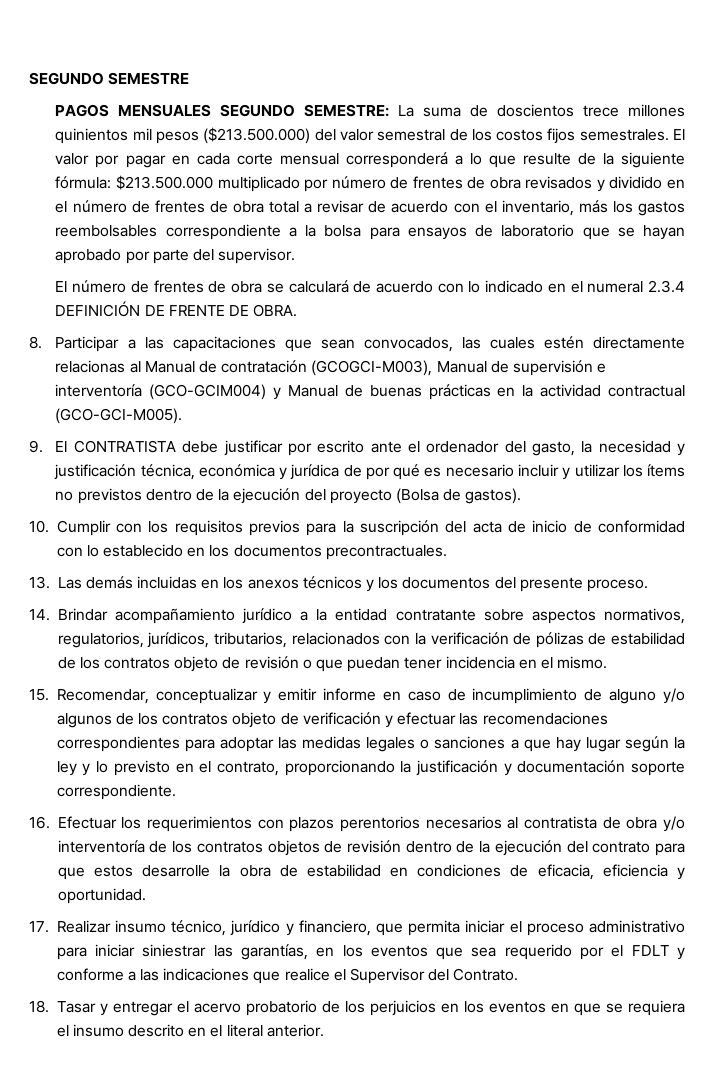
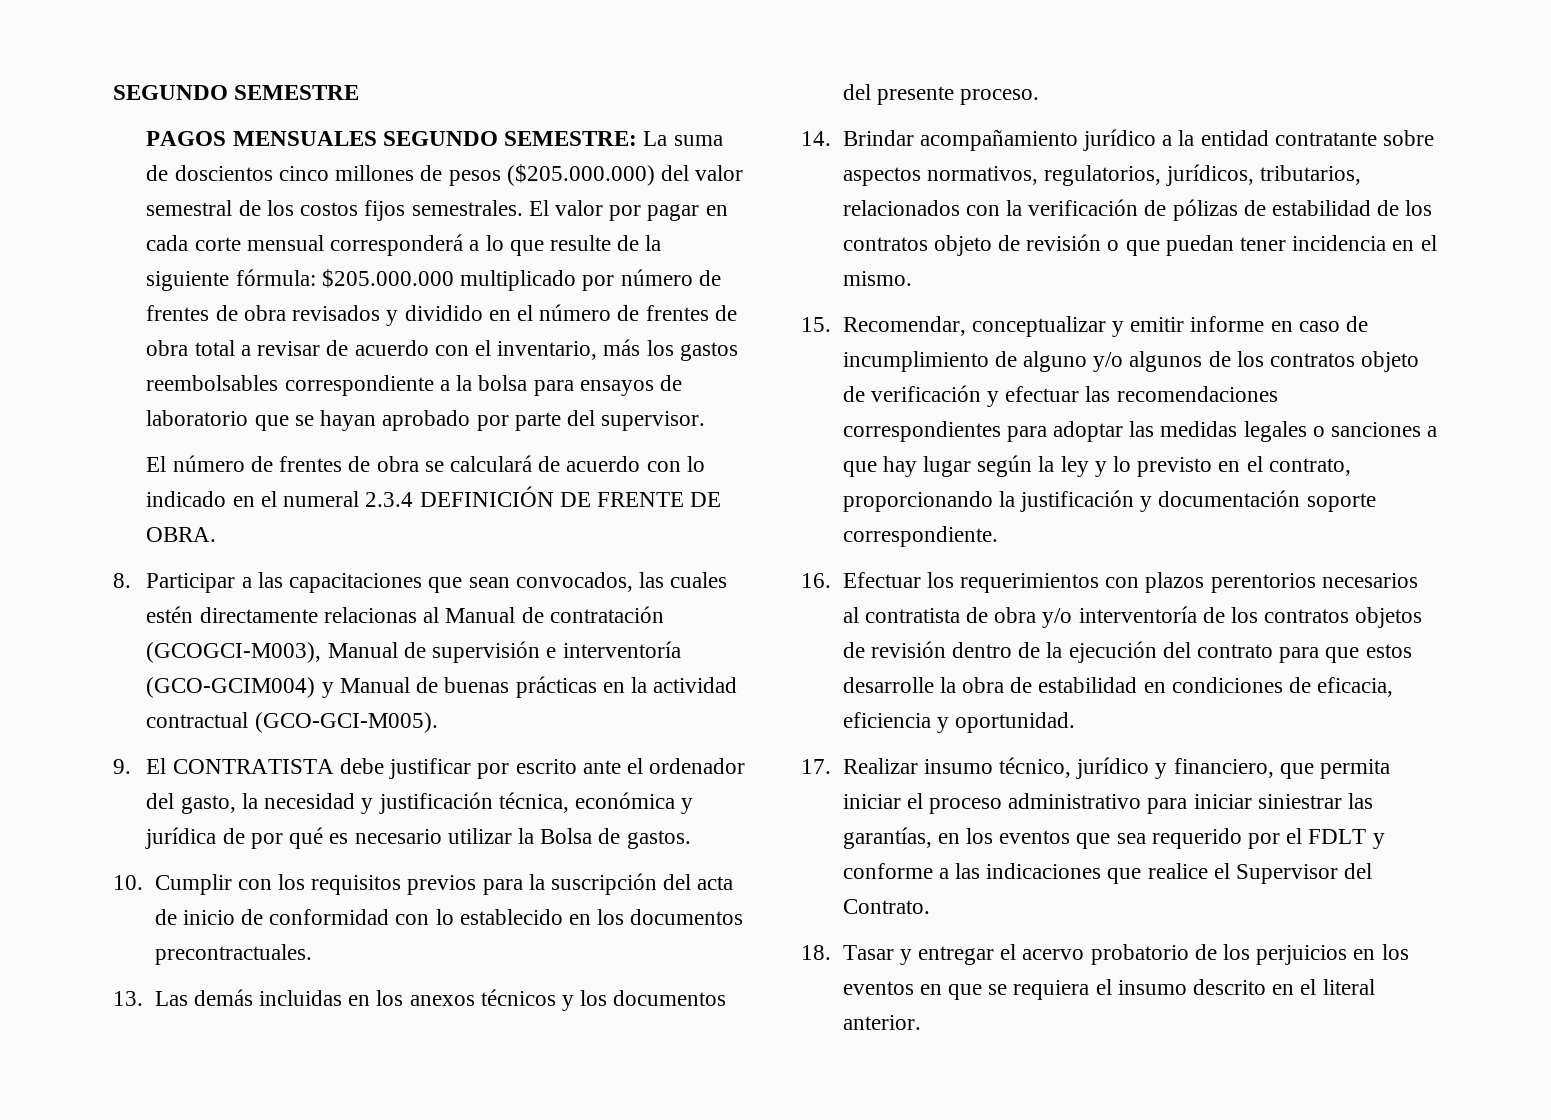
- PAGOS MENSUALES SEGUNDO SEMESTRE: La suma de doscientos trece millones quinientos mil pesos ($213.500.000) del valor semestral de los costos fijos semestrales.
+ PAGOS MENSUALES SEGUNDO SEMESTRE: La suma de doscientos cinco millones de pesos ($205.000.000) del valor semestral de los costos fijos semestrales.
- $213.500.000 multiplicado por número de frentes de obra revisados y dividido en el número de frentes de obra total a revisar de acuerdo con el inventario, más los gastos reembolsables correspondiente a la bolsa para ensayos de laboratorio que se hayan aprobado por parte del supervisor.
+ $205.000.000 multiplicado por número de frentes de obra revisados y dividido en el número de frentes de obra total a revisar de acuerdo con el inventario, más los gastos reembolsables correspondiente a la bolsa para ensayos de laboratorio que se hayan aprobado por parte del supervisor.
- 9. El CONTRATISTA debe justificar por escrito ante el ordenador del gasto, la necesidad y justificación técnica, económica y jurídica de por qué es necesario incluir y utilizar los ítems no previstos dentro de la ejecución del proyecto (Bolsa de gastos).
+ 9. El CONTRATISTA debe justificar por escrito ante el ordenador del gasto, la necesidad y justificación técnica, económica y jurídica de por qué es necesario utilizar la Bolsa de gastos.

